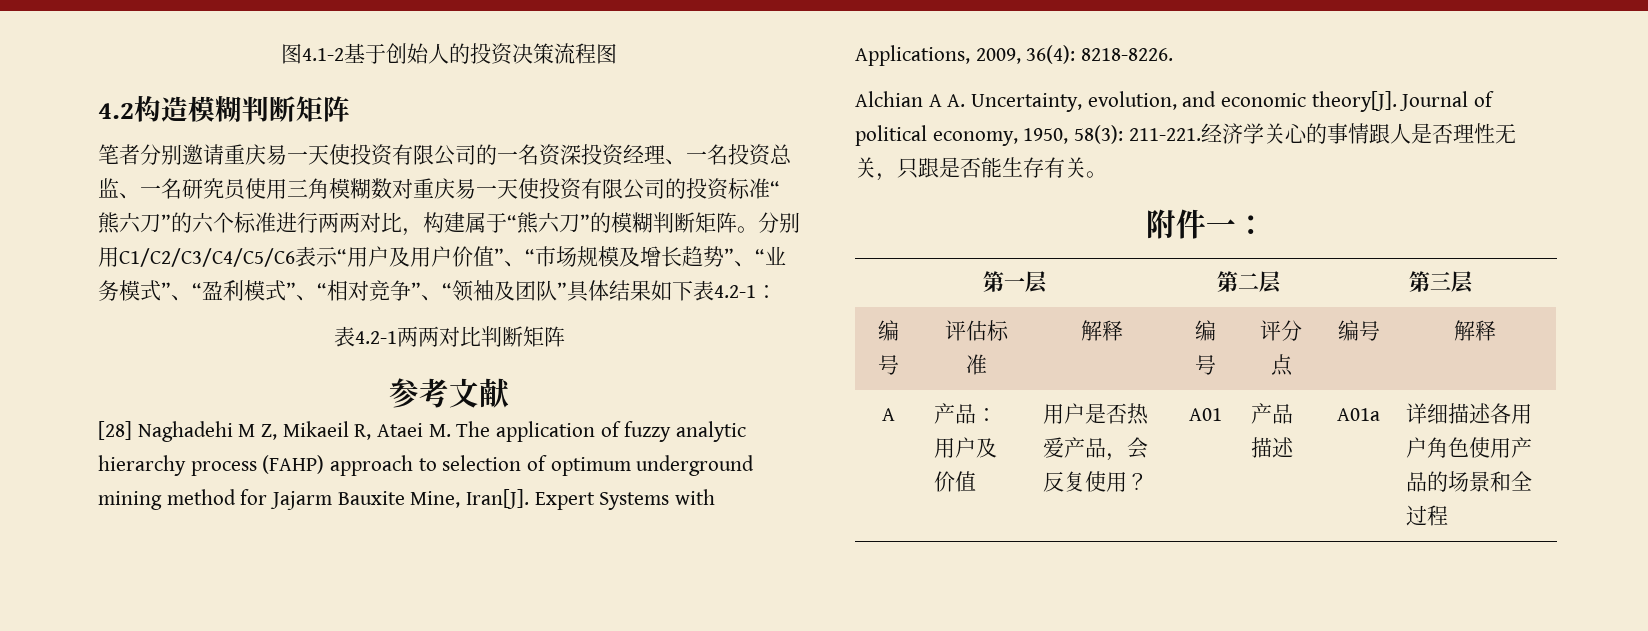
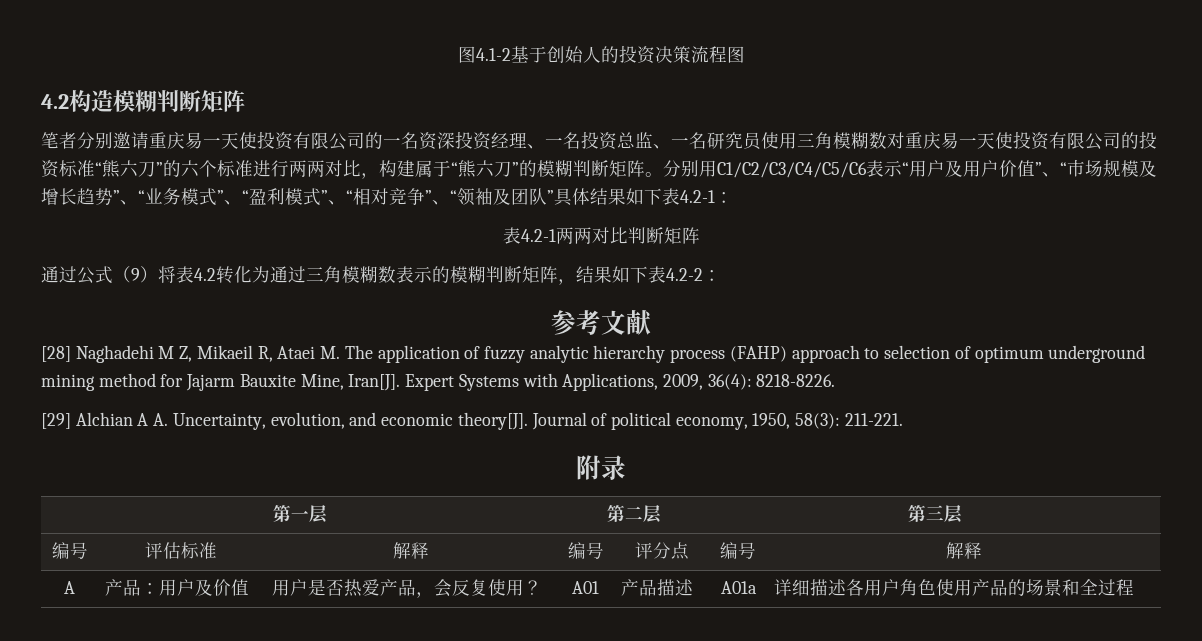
+ 通过公式（9）将表4.2转化为通过三角模糊数表示的模糊判断矩阵，结果如下表4.2-2：
- Alchian A A. Uncertainty, evolution, and economic theory[J].
+ [29] Alchian A A. Uncertainty, evolution, and economic theory[J].
- 经济学关心的事情跟人是否理性无关，只跟是否能生存有关。
- 附件一：
+ 附录

